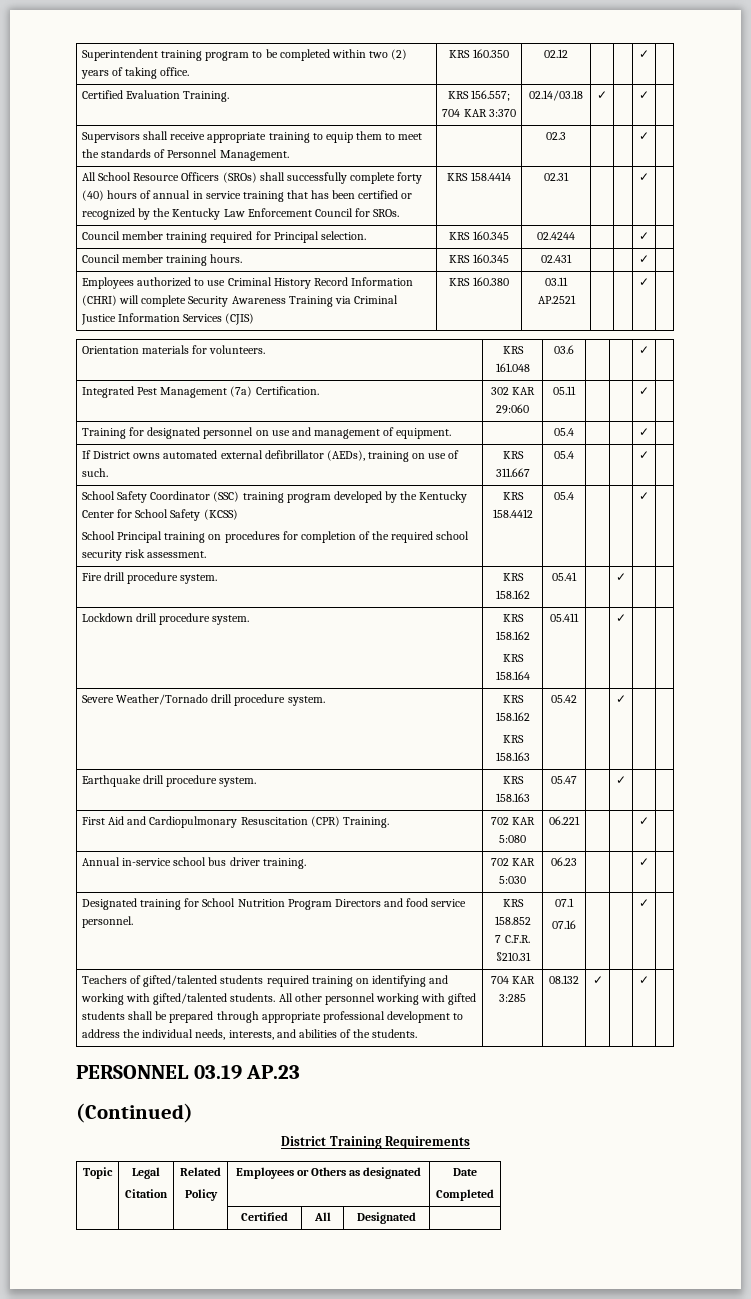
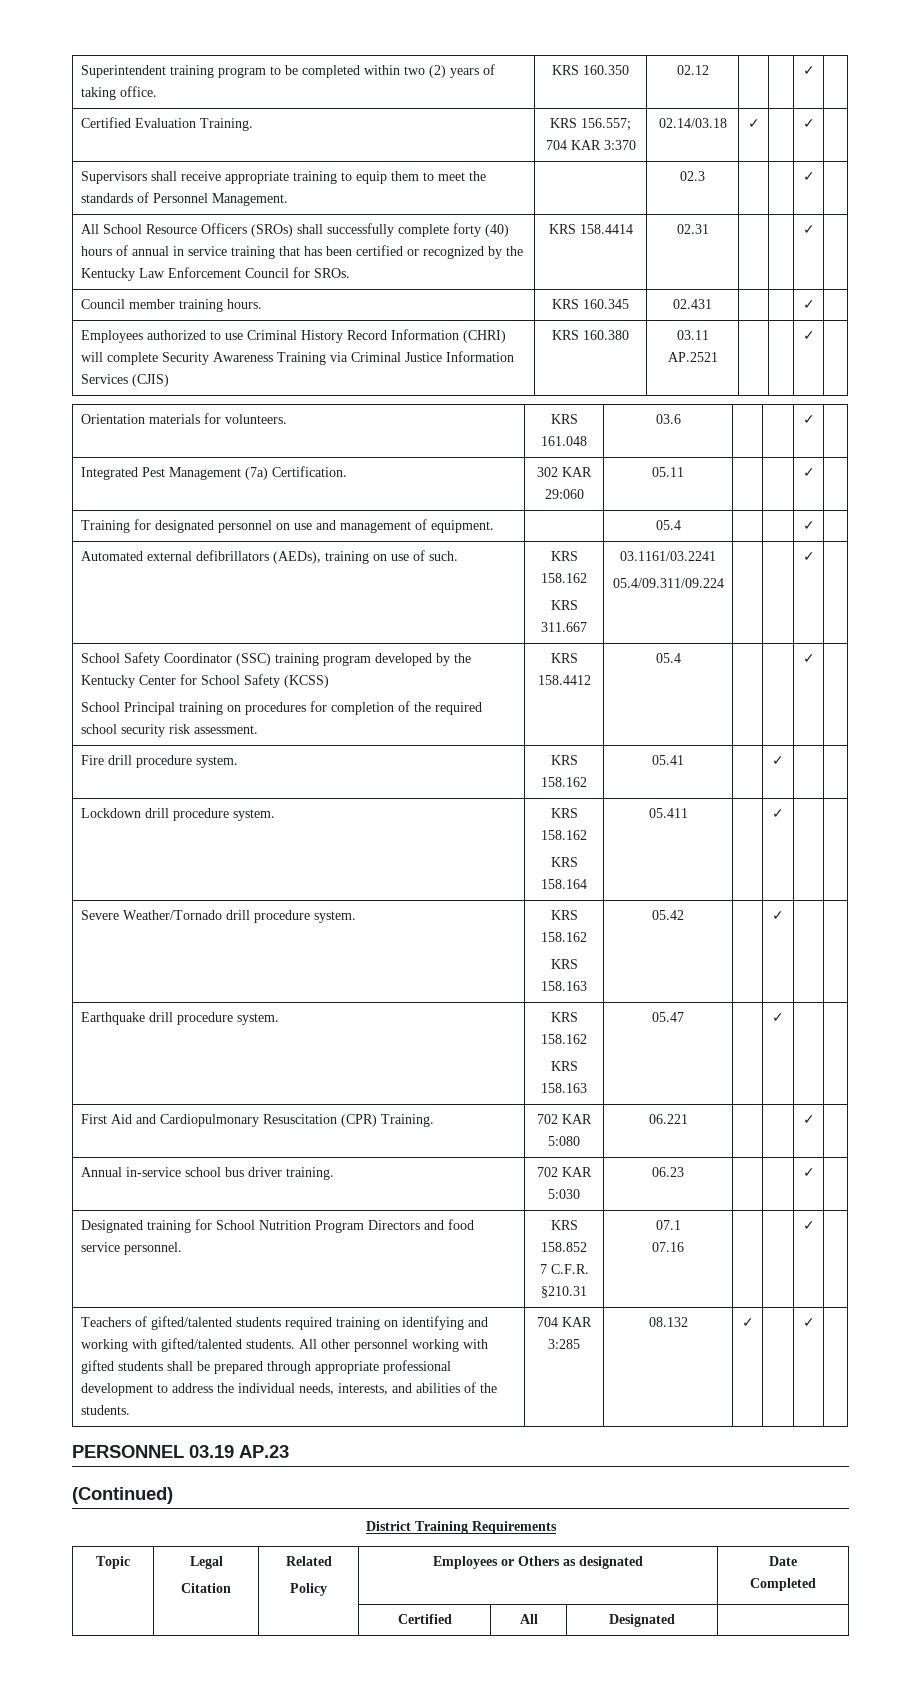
- Council member training required for Principal selection. | KRS 160.345 | 02.4244 | | | ✓ |
- If District owns automated external defibrillator (AEDs), training on use of such. | KRS 311.667 | 05.4 | | | ✓ |
+ Automated external defibrillators (AEDs), training on use of such. | KRS 158.162
+ KRS 311.667 | 03.1161/03.2241
+ 05.4/09.311/09.224 | | | ✓ |
- Earthquake drill procedure system. | KRS 158.163 | 05.47 | | ✓ | |
+ Earthquake drill procedure system. | KRS 158.162
+ KRS 158.163 | 05.47 | | ✓ | |

